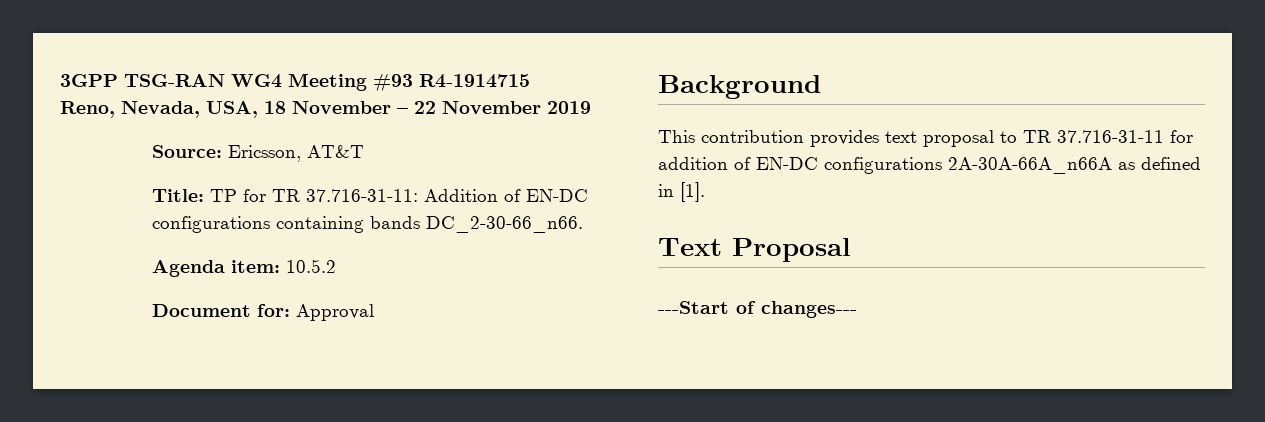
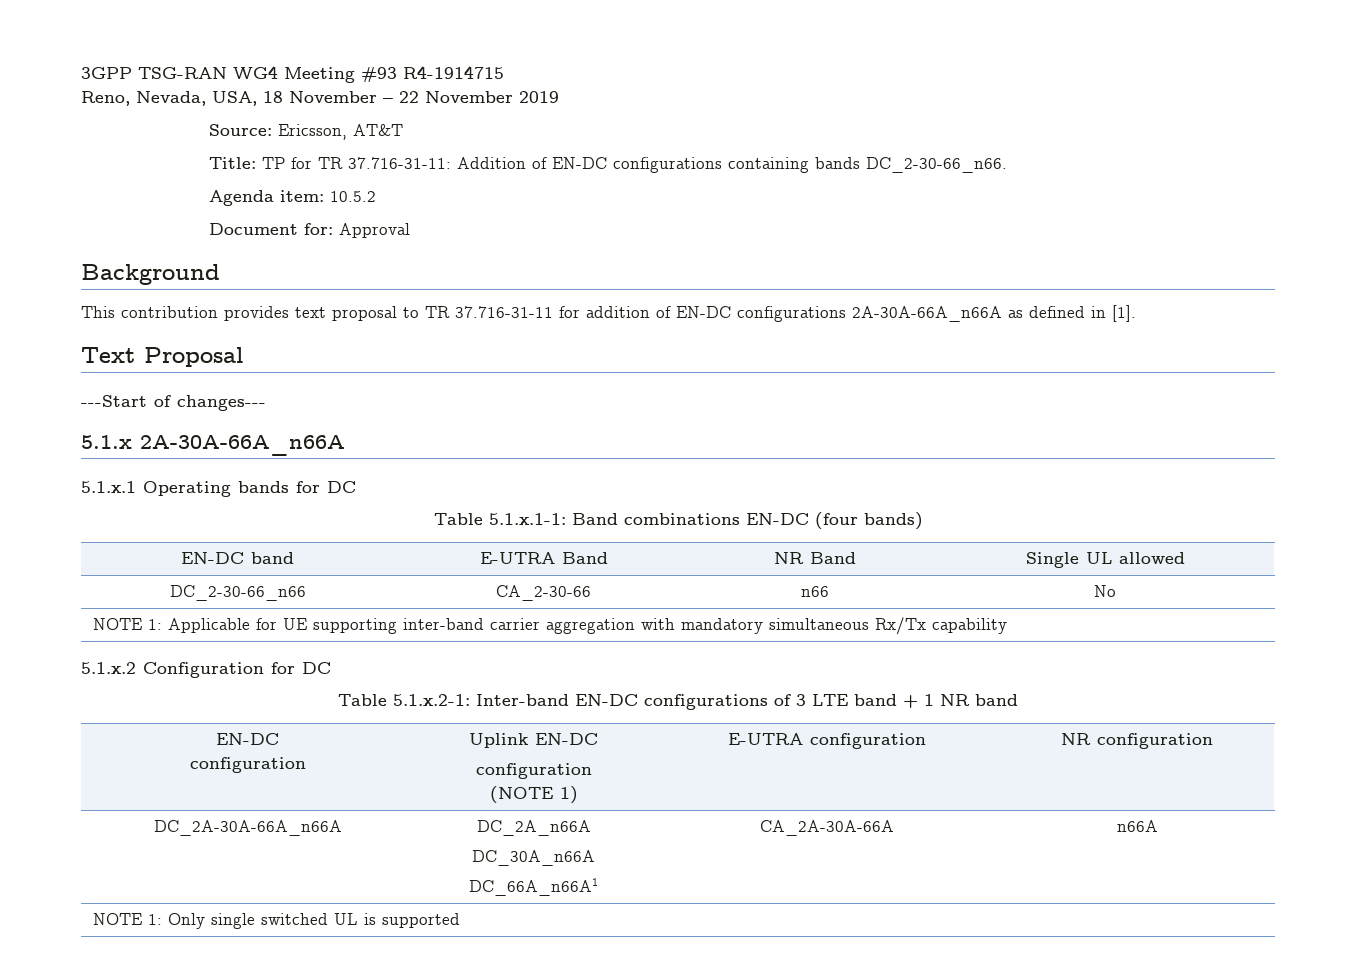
+ 5.1.x 2A-30A-66A_n66A
+ 5.1.x.1 Operating bands for DC
+ Table 5.1.x.1-1: Band combinations EN-DC (four bands)
+ EN-DC band | E-UTRA Band | NR Band | Single UL allowed
+ DC_2-30-66_n66 | CA_2-30-66 | n66 | No
+ NOTE 1: Applicable for UE supporting inter-band carrier aggregation with mandatory simultaneous Rx/Tx capability
+ 5.1.x.2 Configuration for DC
+ Table 5.1.x.2-1: Inter-band EN-DC configurations of 3 LTE band + 1 NR band
+ EN-DC
+ configuration | Uplink EN-DC
+ configuration
+ (NOTE 1) | E-UTRA configuration | NR configuration
+ DC_2A-30A-66A_n66A | DC_2A_n66A
+ DC_30A_n66A
+ DC_66A_n66A1 | CA_2A-30A-66A | n66A
+ NOTE 1: Only single switched UL is supported

